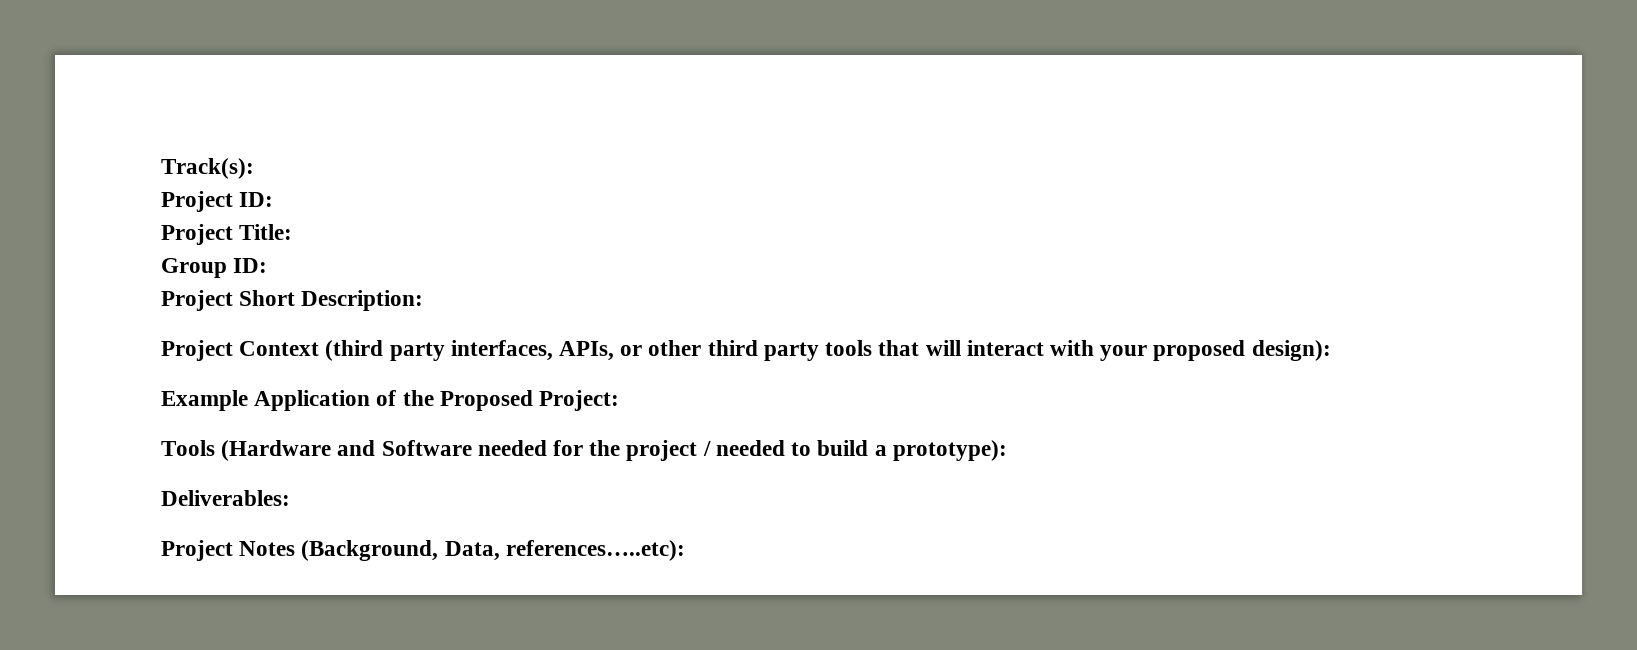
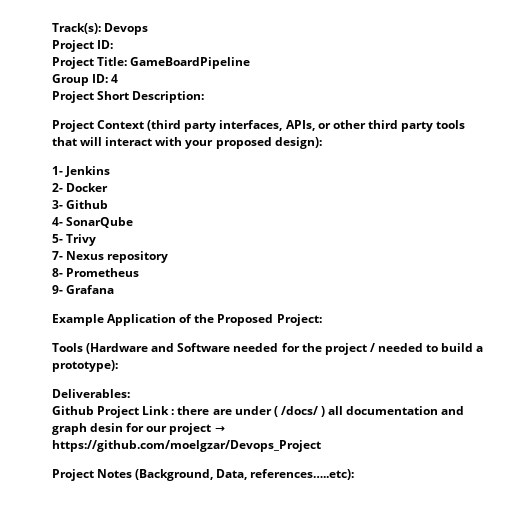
- Track(s):
+ Track(s): Devops
- Project Title:
+ Project Title: GameBoardPipeline
- Group ID:
+ Group ID: 4
+ 1- Jenkins
+ 2- Docker
+ 3- Github
+ 4- SonarQube
+ 5- Trivy
+ 7- Nexus repository
+ 8- Prometheus
+ 9- Grafana
+ Github Project Link : there are under ( /docs/ ) all documentation and graph desin for our project → https://github.com/moelgzar/Devops_Project

